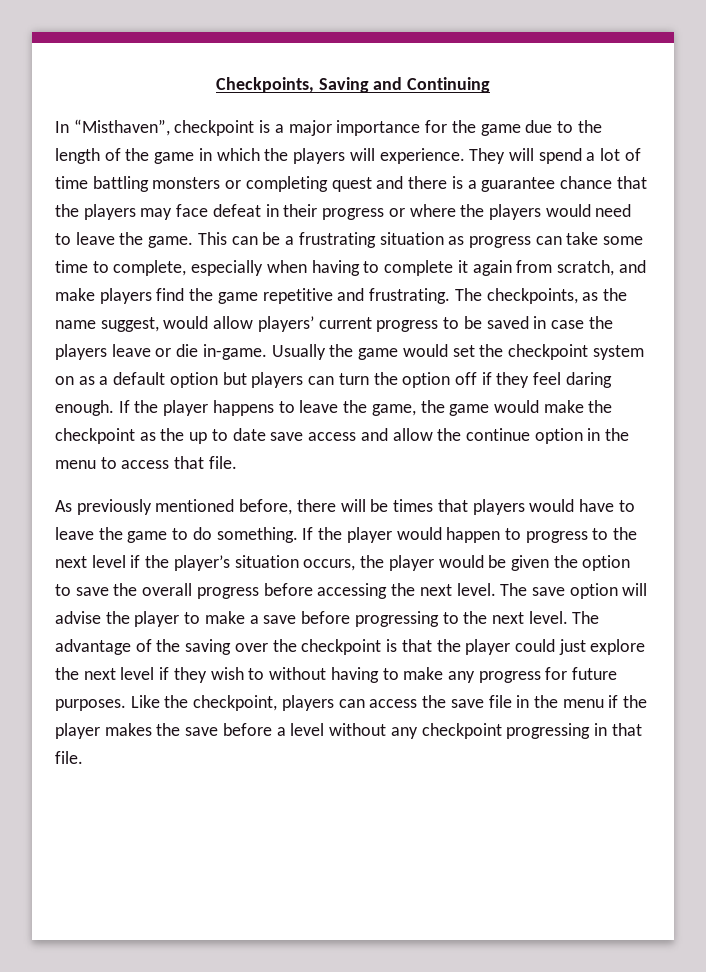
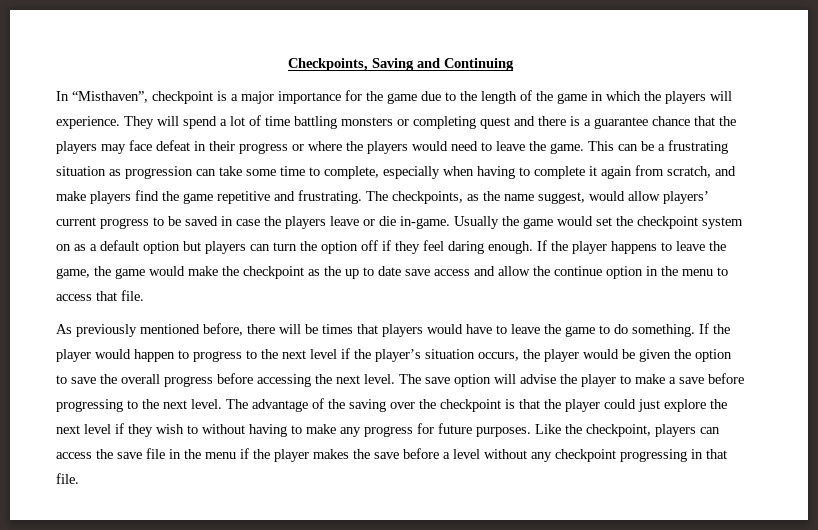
- This can be a frustrating situation as progress can take some time to complete, especially when having to complete it again from scratch, and make players find the game repetitive and frustrating.
+ This can be a frustrating situation as progression can take some time to complete, especially when having to complete it again from scratch, and make players find the game repetitive and frustrating.

